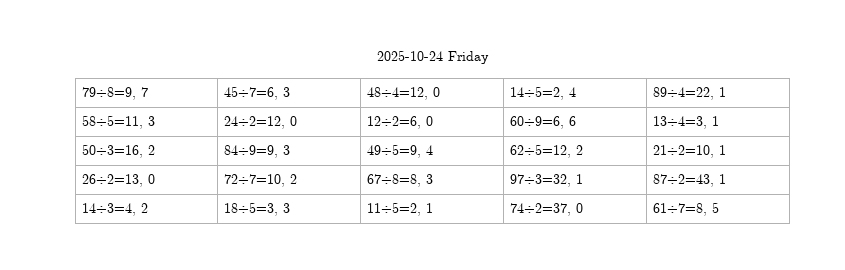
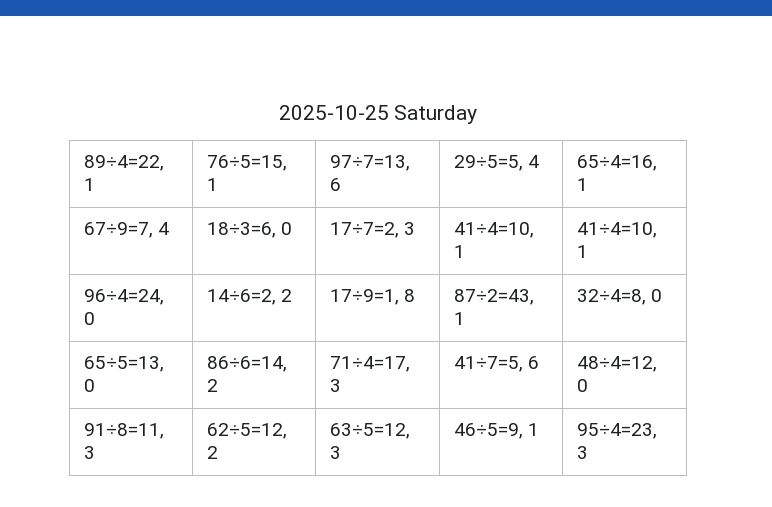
- 2025-10-24 Friday
- 79÷8=9, 7 | 45÷7=6, 3 | 48÷4=12, 0 | 14÷5=2, 4 | 89÷4=22, 1
- 58÷5=11, 3 | 24÷2=12, 0 | 12÷2=6, 0 | 60÷9=6, 6 | 13÷4=3, 1
- 50÷3=16, 2 | 84÷9=9, 3 | 49÷5=9, 4 | 62÷5=12, 2 | 21÷2=10, 1
- 26÷2=13, 0 | 72÷7=10, 2 | 67÷8=8, 3 | 97÷3=32, 1 | 87÷2=43, 1
- 14÷3=4, 2 | 18÷5=3, 3 | 11÷5=2, 1 | 74÷2=37, 0 | 61÷7=8, 5
+ 2025-10-25 Saturday
+ 89÷4=22, 1 | 76÷5=15, 1 | 97÷7=13, 6 | 29÷5=5, 4 | 65÷4=16, 1
+ 67÷9=7, 4 | 18÷3=6, 0 | 17÷7=2, 3 | 41÷4=10, 1 | 41÷4=10, 1
+ 96÷4=24, 0 | 14÷6=2, 2 | 17÷9=1, 8 | 87÷2=43, 1 | 32÷4=8, 0
+ 65÷5=13, 0 | 86÷6=14, 2 | 71÷4=17, 3 | 41÷7=5, 6 | 48÷4=12, 0
+ 91÷8=11, 3 | 62÷5=12, 2 | 63÷5=12, 3 | 46÷5=9, 1 | 95÷4=23, 3

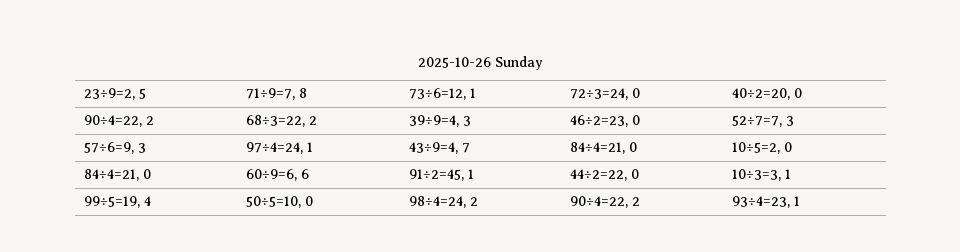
- 2025-10-25 Saturday
- 89÷4=22, 1 | 76÷5=15, 1 | 97÷7=13, 6 | 29÷5=5, 4 | 65÷4=16, 1
- 67÷9=7, 4 | 18÷3=6, 0 | 17÷7=2, 3 | 41÷4=10, 1 | 41÷4=10, 1
- 96÷4=24, 0 | 14÷6=2, 2 | 17÷9=1, 8 | 87÷2=43, 1 | 32÷4=8, 0
- 65÷5=13, 0 | 86÷6=14, 2 | 71÷4=17, 3 | 41÷7=5, 6 | 48÷4=12, 0
- 91÷8=11, 3 | 62÷5=12, 2 | 63÷5=12, 3 | 46÷5=9, 1 | 95÷4=23, 3
+ 2025-10-26 Sunday
+ 23÷9=2, 5 | 71÷9=7, 8 | 73÷6=12, 1 | 72÷3=24, 0 | 40÷2=20, 0
+ 90÷4=22, 2 | 68÷3=22, 2 | 39÷9=4, 3 | 46÷2=23, 0 | 52÷7=7, 3
+ 57÷6=9, 3 | 97÷4=24, 1 | 43÷9=4, 7 | 84÷4=21, 0 | 10÷5=2, 0
+ 84÷4=21, 0 | 60÷9=6, 6 | 91÷2=45, 1 | 44÷2=22, 0 | 10÷3=3, 1
+ 99÷5=19, 4 | 50÷5=10, 0 | 98÷4=24, 2 | 90÷4=22, 2 | 93÷4=23, 1

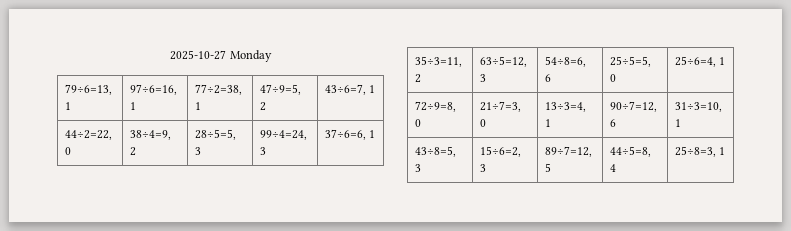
- 2025-10-26 Sunday
- 23÷9=2, 5 | 71÷9=7, 8 | 73÷6=12, 1 | 72÷3=24, 0 | 40÷2=20, 0
- 90÷4=22, 2 | 68÷3=22, 2 | 39÷9=4, 3 | 46÷2=23, 0 | 52÷7=7, 3
- 57÷6=9, 3 | 97÷4=24, 1 | 43÷9=4, 7 | 84÷4=21, 0 | 10÷5=2, 0
- 84÷4=21, 0 | 60÷9=6, 6 | 91÷2=45, 1 | 44÷2=22, 0 | 10÷3=3, 1
- 99÷5=19, 4 | 50÷5=10, 0 | 98÷4=24, 2 | 90÷4=22, 2 | 93÷4=23, 1
+ 2025-10-27 Monday
+ 79÷6=13, 1 | 97÷6=16, 1 | 77÷2=38, 1 | 47÷9=5, 2 | 43÷6=7, 1
+ 44÷2=22, 0 | 38÷4=9, 2 | 28÷5=5, 3 | 99÷4=24, 3 | 37÷6=6, 1
+ 35÷3=11, 2 | 63÷5=12, 3 | 54÷8=6, 6 | 25÷5=5, 0 | 25÷6=4, 1
+ 72÷9=8, 0 | 21÷7=3, 0 | 13÷3=4, 1 | 90÷7=12, 6 | 31÷3=10, 1
+ 43÷8=5, 3 | 15÷6=2, 3 | 89÷7=12, 5 | 44÷5=8, 4 | 25÷8=3, 1

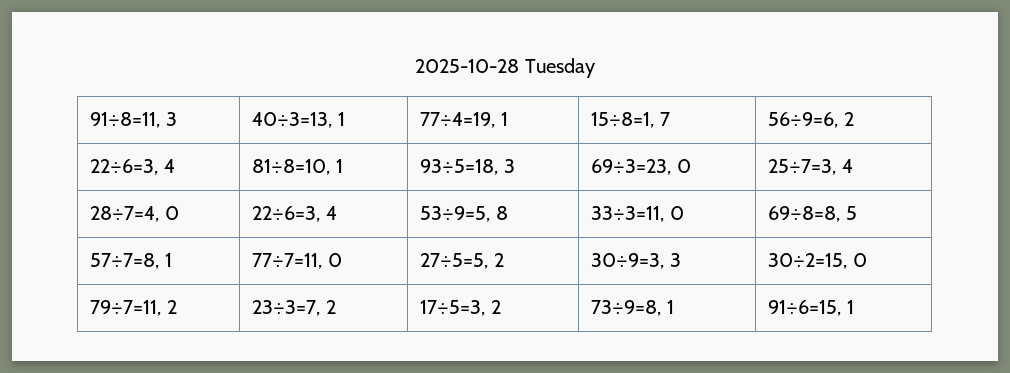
- 2025-10-27 Monday
- 79÷6=13, 1 | 97÷6=16, 1 | 77÷2=38, 1 | 47÷9=5, 2 | 43÷6=7, 1
- 44÷2=22, 0 | 38÷4=9, 2 | 28÷5=5, 3 | 99÷4=24, 3 | 37÷6=6, 1
- 35÷3=11, 2 | 63÷5=12, 3 | 54÷8=6, 6 | 25÷5=5, 0 | 25÷6=4, 1
- 72÷9=8, 0 | 21÷7=3, 0 | 13÷3=4, 1 | 90÷7=12, 6 | 31÷3=10, 1
- 43÷8=5, 3 | 15÷6=2, 3 | 89÷7=12, 5 | 44÷5=8, 4 | 25÷8=3, 1
+ 2025-10-28 Tuesday
+ 91÷8=11, 3 | 40÷3=13, 1 | 77÷4=19, 1 | 15÷8=1, 7 | 56÷9=6, 2
+ 22÷6=3, 4 | 81÷8=10, 1 | 93÷5=18, 3 | 69÷3=23, 0 | 25÷7=3, 4
+ 28÷7=4, 0 | 22÷6=3, 4 | 53÷9=5, 8 | 33÷3=11, 0 | 69÷8=8, 5
+ 57÷7=8, 1 | 77÷7=11, 0 | 27÷5=5, 2 | 30÷9=3, 3 | 30÷2=15, 0
+ 79÷7=11, 2 | 23÷3=7, 2 | 17÷5=3, 2 | 73÷9=8, 1 | 91÷6=15, 1

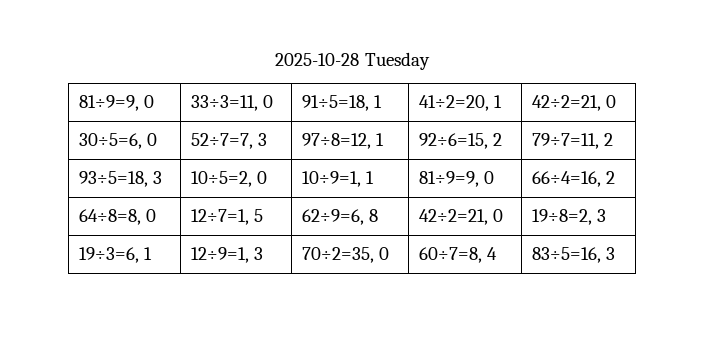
- 91÷8=11, 3 | 40÷3=13, 1 | 77÷4=19, 1 | 15÷8=1, 7 | 56÷9=6, 2
- 22÷6=3, 4 | 81÷8=10, 1 | 93÷5=18, 3 | 69÷3=23, 0 | 25÷7=3, 4
- 28÷7=4, 0 | 22÷6=3, 4 | 53÷9=5, 8 | 33÷3=11, 0 | 69÷8=8, 5
- 57÷7=8, 1 | 77÷7=11, 0 | 27÷5=5, 2 | 30÷9=3, 3 | 30÷2=15, 0
- 79÷7=11, 2 | 23÷3=7, 2 | 17÷5=3, 2 | 73÷9=8, 1 | 91÷6=15, 1
+ 81÷9=9, 0 | 33÷3=11, 0 | 91÷5=18, 1 | 41÷2=20, 1 | 42÷2=21, 0
+ 30÷5=6, 0 | 52÷7=7, 3 | 97÷8=12, 1 | 92÷6=15, 2 | 79÷7=11, 2
+ 93÷5=18, 3 | 10÷5=2, 0 | 10÷9=1, 1 | 81÷9=9, 0 | 66÷4=16, 2
+ 64÷8=8, 0 | 12÷7=1, 5 | 62÷9=6, 8 | 42÷2=21, 0 | 19÷8=2, 3
+ 19÷3=6, 1 | 12÷9=1, 3 | 70÷2=35, 0 | 60÷7=8, 4 | 83÷5=16, 3

